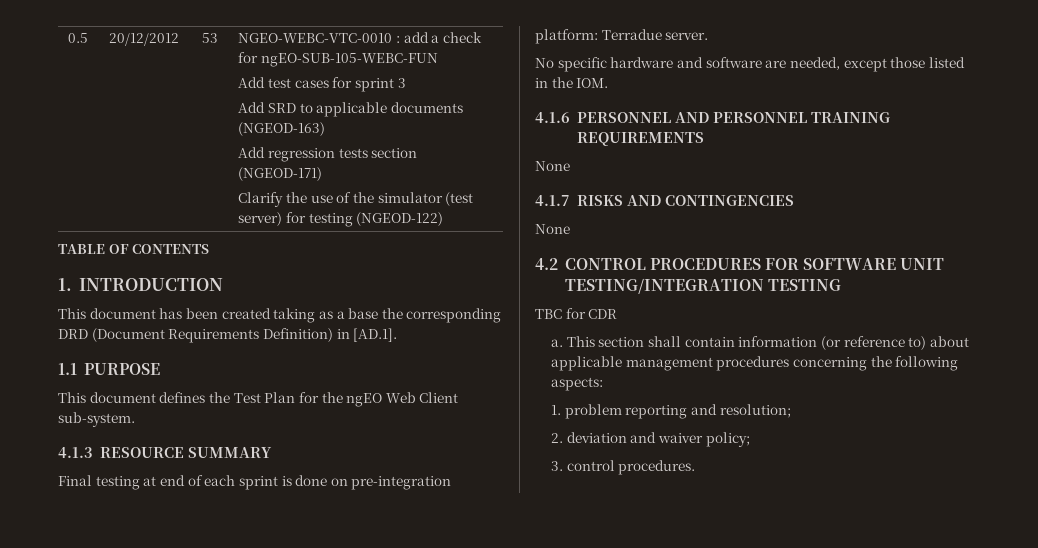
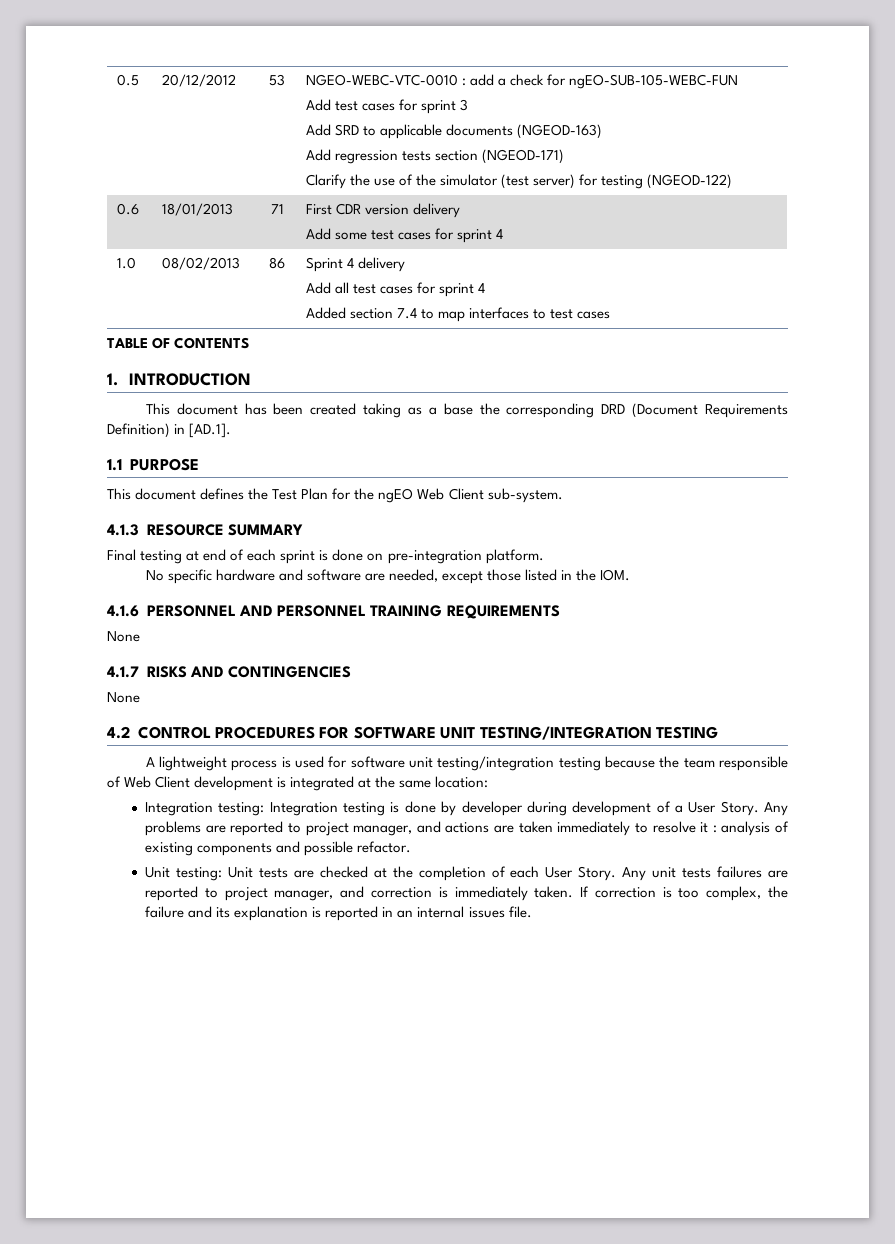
+ 0.6 | 18/01/2013 | 71 | First CDR version delivery
+ Add some test cases for sprint 4
+ 1.0 | 08/02/2013 | 86 | Sprint 4 delivery
+ Add all test cases for sprint 4
+ Added section 7.4 to map interfaces to test cases
- Final testing at end of each sprint is done on pre-integration platform: Terradue server.
+ Final testing at end of each sprint is done on pre-integration platform.
- TBC for CDR
- a. This section shall contain information (or reference to) about applicable management procedures concerning the following aspects:
- 1. problem reporting and resolution;
- 2. deviation and waiver policy;
- 3. control procedures.
+ A lightweight process is used for software unit testing/integration testing because the team responsible of Web Client development is integrated at the same location:
+ Integration testing: Integration testing is done by developer during development of a User Story. Any problems are reported to project manager, and actions are taken immediately to resolve it : analysis of existing components and possible refactor.
+ Unit testing: Unit tests are checked at the completion of each User Story. Any unit tests failures are reported to project manager, and correction is immediately taken. If correction is too complex, the failure and its explanation is reported in an internal issues file.

